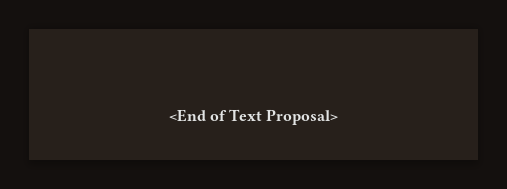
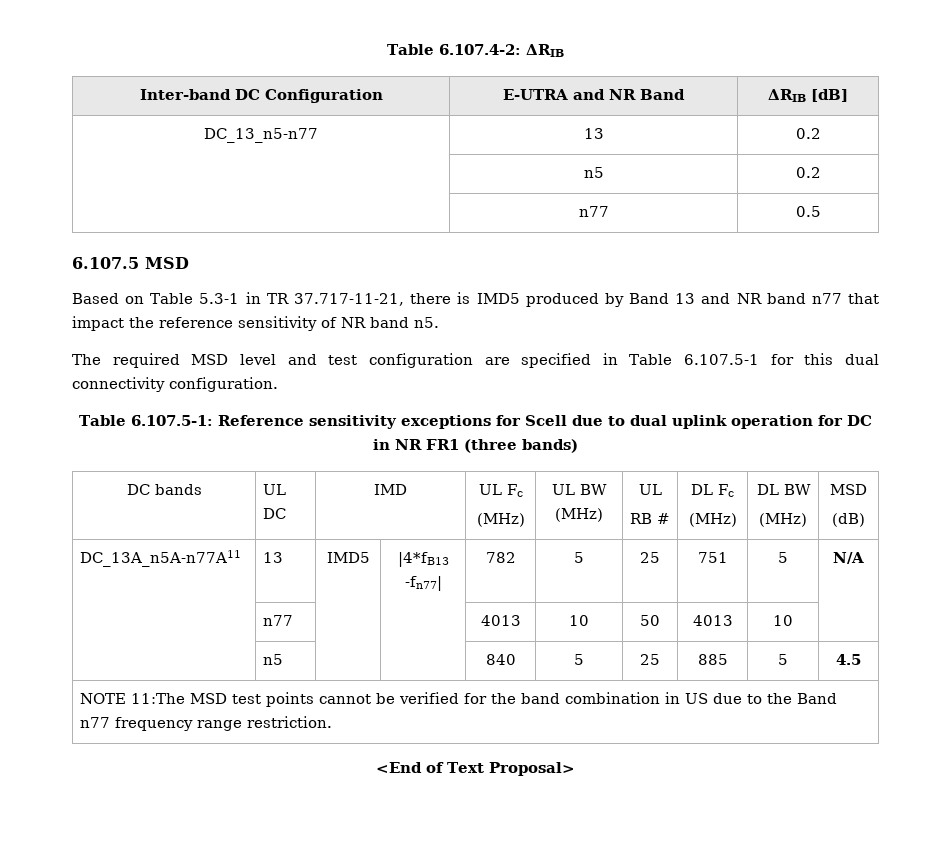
+ Table 6.107.4-2: ΔRIB
+ Inter-band DC Configuration | E-UTRA and NR Band | ΔRIB [dB]
+ DC_13_n5-n77 | 13 | 0.2
+ | n5 | 0.2
+ | n77 | 0.5
+ 6.107.5 MSD
+ Based on Table 5.3-1 in TR 37.717-11-21, there is IMD5 produced by Band 13 and NR band n77 that impact the reference sensitivity of NR band n5.
+ The required MSD level and test configuration are specified in Table 6.107.5-1 for this dual connectivity configuration.
+ Table 6.107.5-1: Reference sensitivity exceptions for Scell due to dual uplink operation for DC in NR FR1 (three bands)
+ DC bands | UL DC | IMD | UL Fc
+ (MHz) | UL BW (MHz) | UL
+ RB # | DL Fc
+ (MHz) | DL BW
+ (MHz) | MSD
+ (dB)
+ DC_13A_n5A-n77A11 | 13 | IMD5 | |4*fB13 -fn77| | 782 | 5 | 25 | 751 | 5 | N/A
+ | n77 | | | 4013 | 10 | 50 | 4013 | 10 |
+ | n5 | | | 840 | 5 | 25 | 885 | 5 | 4.5
+ NOTE 11:The MSD test points cannot be verified for the band combination in US due to the Band n77 frequency range restriction.

